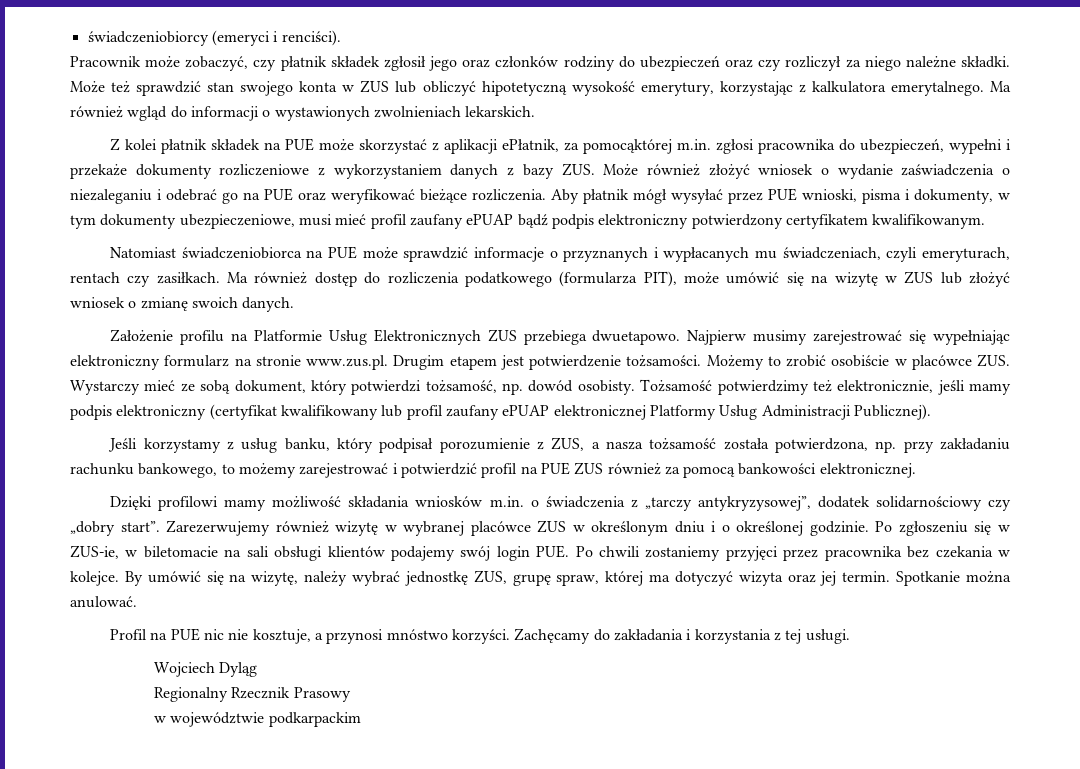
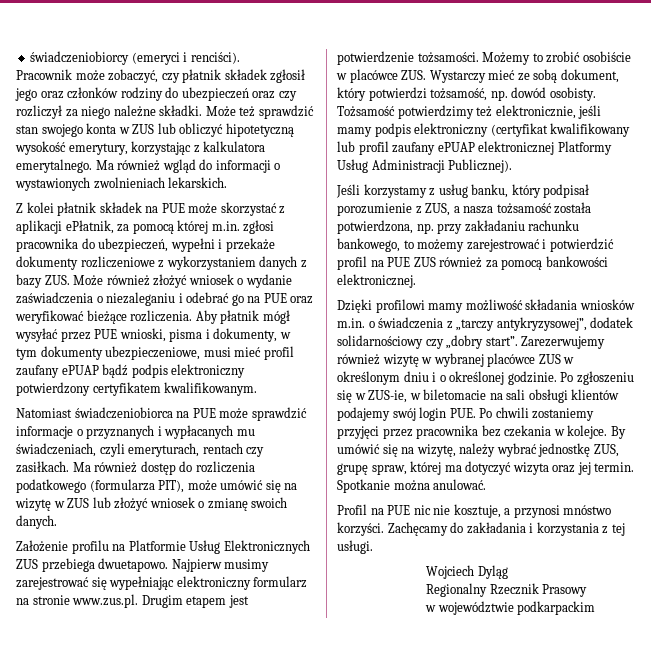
- Z kolei płatnik składek na PUE może skorzystać z aplikacji ePłatnik, za pomocąktórej m.in. zgłosi pracownika do ubezpieczeń, wypełni i przekaże dokumenty rozliczeniowe z wykorzystaniem danych z bazy ZUS. Może również złożyć wniosek o wydanie zaświadczenia o niezaleganiu i odebrać go na PUE oraz weryfikować bieżące rozliczenia.
+ Z kolei płatnik składek na PUE może skorzystać z aplikacji ePłatnik, za pomocą której m.in. zgłosi pracownika do ubezpieczeń, wypełni i przekaże dokumenty rozliczeniowe z wykorzystaniem danych z bazy ZUS. Może również złożyć wniosek o wydanie zaświadczenia o niezaleganiu i odebrać go na PUE oraz weryfikować bieżące rozliczenia.

